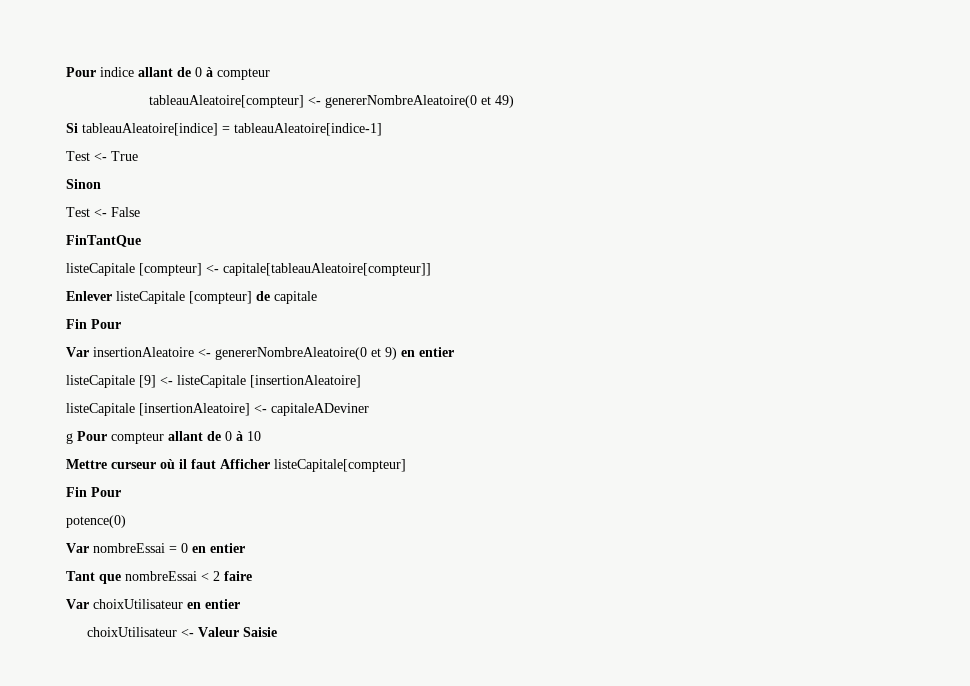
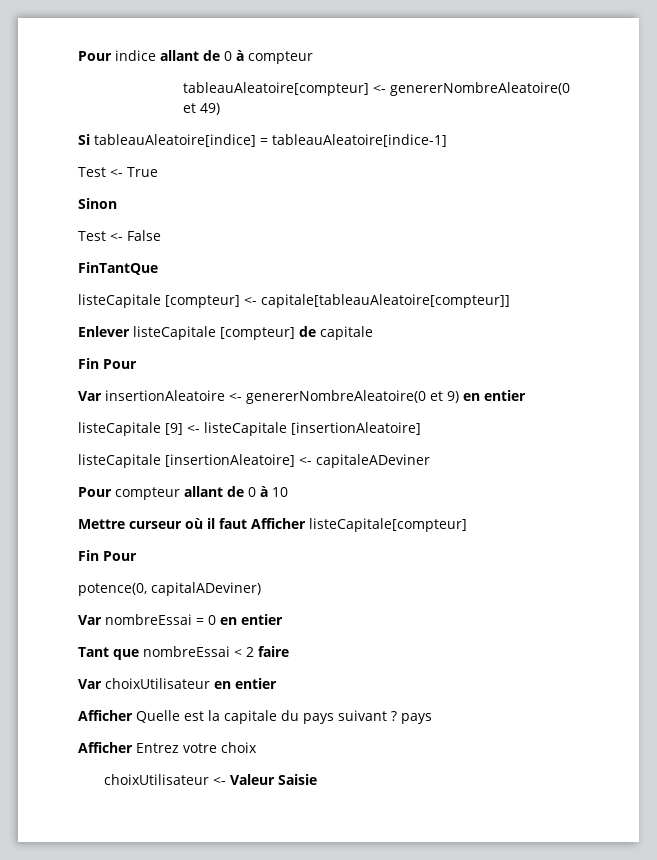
- g Pour compteur allant de 0 à 10
+ Pour compteur allant de 0 à 10
- potence(0)
+ potence(0, capitalADeviner)
+ Afficher Quelle est la capitale du pays suivant ? pays
+ Afficher Entrez votre choix

